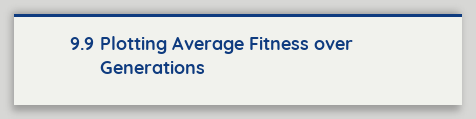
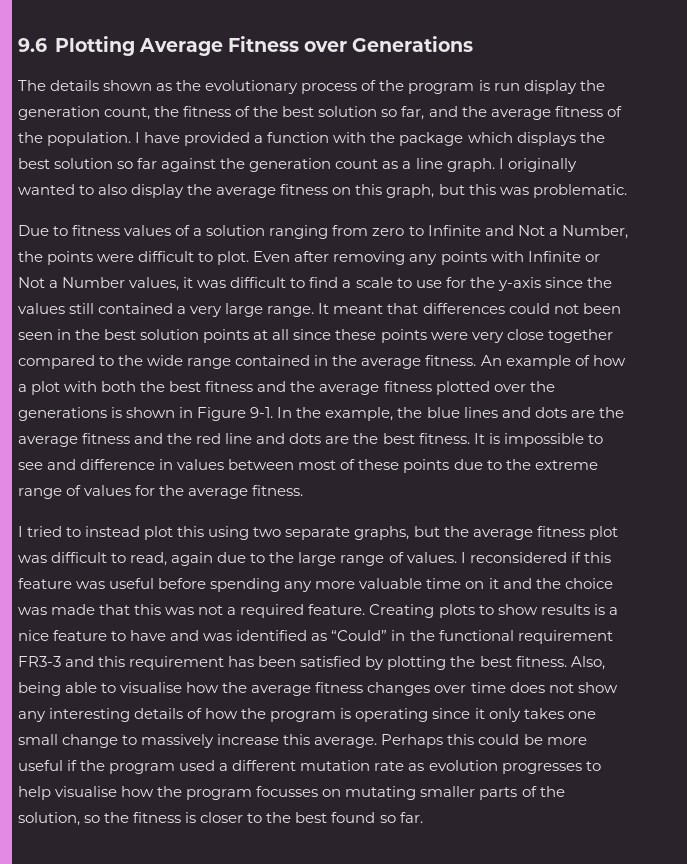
- 9.9 Plotting Average Fitness over Generations
+ 9.6 Plotting Average Fitness over Generations
+ The details shown as the evolutionary process of the program is run display the generation count, the fitness of the best solution so far, and the average fitness of the population. I have provided a function with the package which displays the best solution so far against the generation count as a line graph. I originally wanted to also display the average fitness on this graph, but this was problematic.
+ Due to fitness values of a solution ranging from zero to Infinite and Not a Number, the points were difficult to plot. Even after removing any points with Infinite or Not a Number values, it was difficult to find a scale to use for the y-axis since the values still contained a very large range. It meant that differences could not been seen in the best solution points at all since these points were very close together compared to the wide range contained in the average fitness. An example of how a plot with both the best fitness and the average fitness plotted over the generations is shown in Figure 9-1. In the example, the blue lines and dots are the average fitness and the red line and dots are the best fitness. It is impossible to see and difference in values between most of these points due to the extreme range of values for the average fitness.
+ I tried to instead plot this using two separate graphs, but the average fitness plot was difficult to read, again due to the large range of values. I reconsidered if this feature was useful before spending any more valuable time on it and the choice was made that this was not a required feature. Creating plots to show results is a nice feature to have and was identified as “Could” in the functional requirement FR3-3 and this requirement has been satisfied by plotting the best fitness. Also, being able to visualise how the average fitness changes over time does not show any interesting details of how the program is operating since it only takes one small change to massively increase this average. Perhaps this could be more useful if the program used a different mutation rate as evolution progresses to help visualise how the program focusses on mutating smaller parts of the solution, so the fitness is closer to the best found so far.

